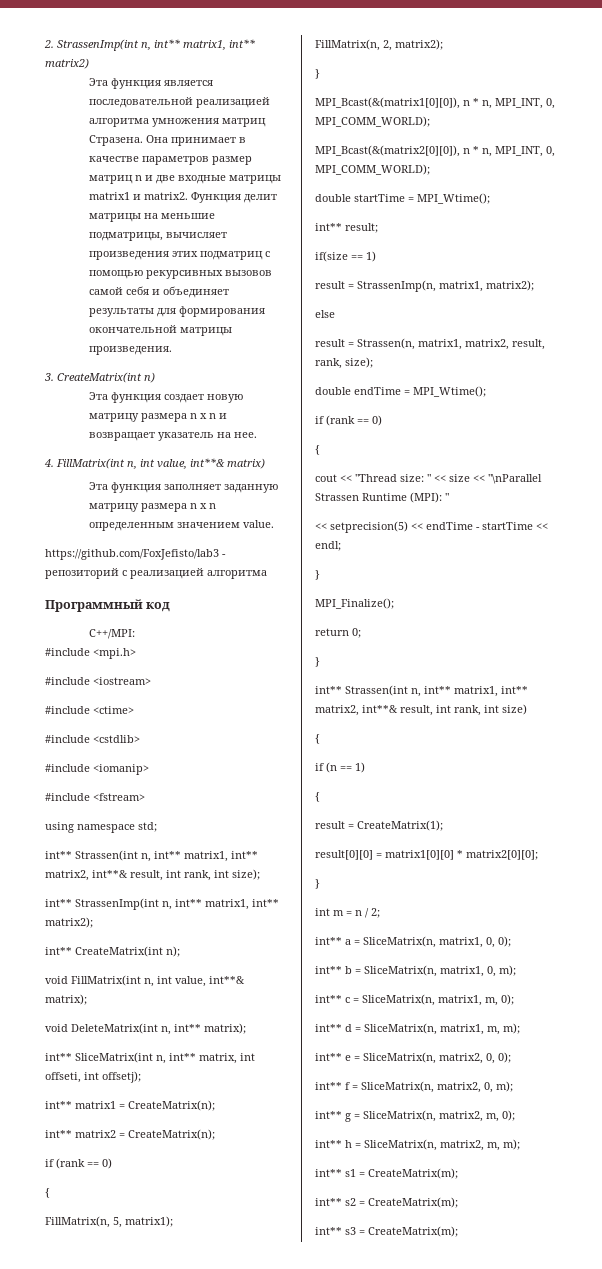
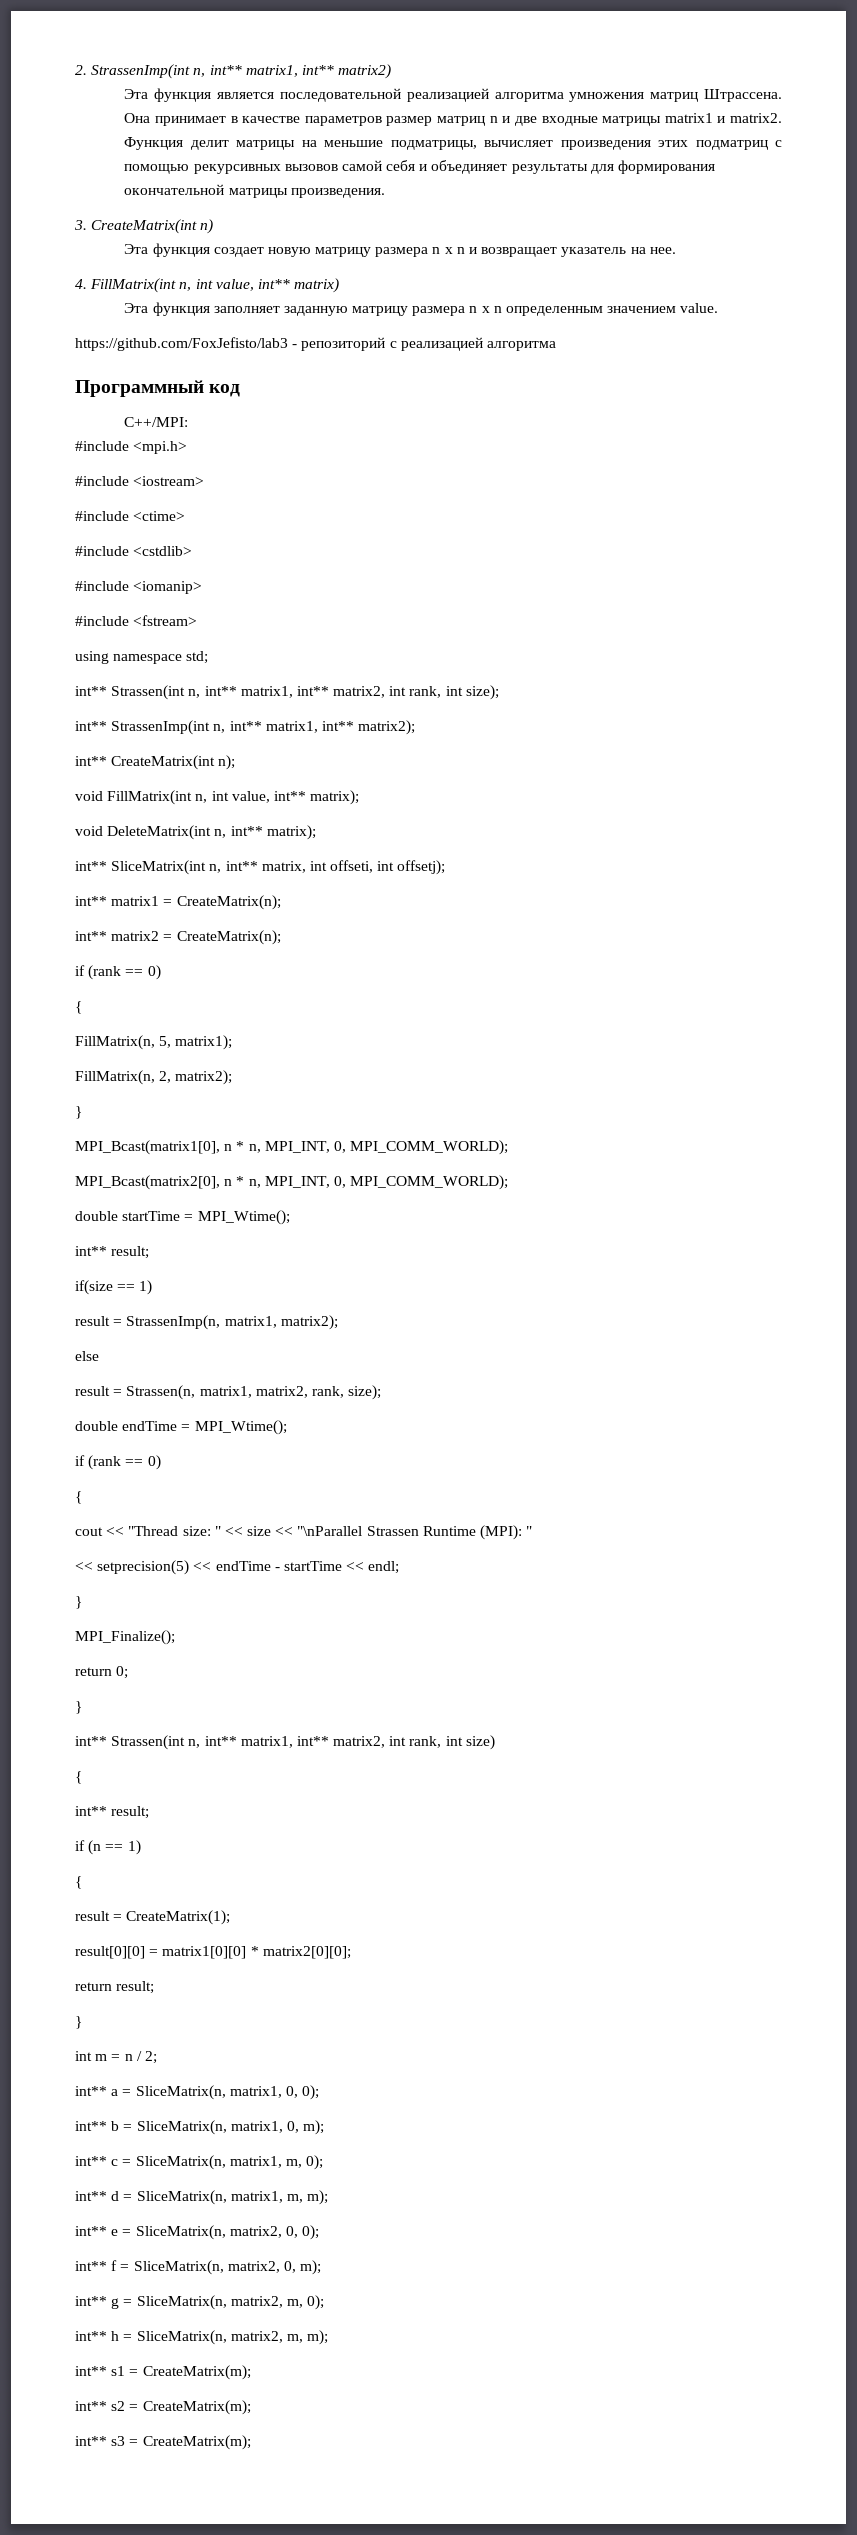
- Эта функция является последовательной реализацией алгоритма умножения матриц Стразена.
+ Эта функция является последовательной реализацией алгоритма умножения матриц Штрассена.
- 4. FillMatrix(int n, int value, int**& matrix)
+ 4. FillMatrix(int n, int value, int** matrix)
- int** Strassen(int n, int** matrix1, int** matrix2, int**& result, int rank, int size);
+ int** Strassen(int n, int** matrix1, int** matrix2, int rank, int size);
- void FillMatrix(int n, int value, int**& matrix);
+ void FillMatrix(int n, int value, int** matrix);
- MPI_Bcast(&(matrix1[0][0]), n * n, MPI_INT, 0, MPI_COMM_WORLD);
- MPI_Bcast(&(matrix2[0][0]), n * n, MPI_INT, 0, MPI_COMM_WORLD);
+ MPI_Bcast(matrix1[0], n * n, MPI_INT, 0, MPI_COMM_WORLD);
+ MPI_Bcast(matrix2[0], n * n, MPI_INT, 0, MPI_COMM_WORLD);
- result = Strassen(n, matrix1, matrix2, result, rank, size);
+ result = Strassen(n, matrix1, matrix2, rank, size);
- int** Strassen(int n, int** matrix1, int** matrix2, int**& result, int rank, int size)
+ int** Strassen(int n, int** matrix1, int** matrix2, int rank, int size)
  {
+ int** result;
+ return result;

